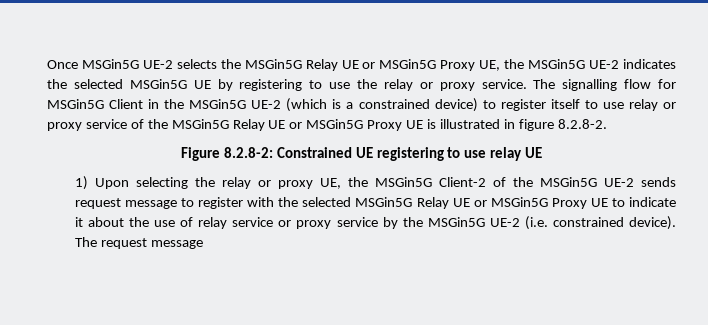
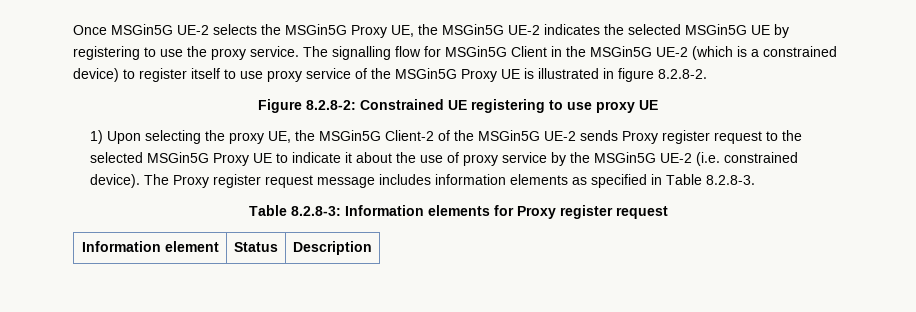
- Once MSGin5G UE-2 selects the MSGin5G Relay UE or MSGin5G Proxy UE, the MSGin5G UE-2 indicates the selected MSGin5G UE by registering to use the relay or proxy service.
+ Once MSGin5G UE-2 selects the MSGin5G Proxy UE, the MSGin5G UE-2 indicates the selected MSGin5G UE by registering to use the proxy service.
- The signalling flow for MSGin5G Client in the MSGin5G UE-2 (which is a constrained device) to register itself to use relay or proxy service of the MSGin5G Relay UE or MSGin5G Proxy UE is illustrated in figure 8.2.8-2.
+ The signalling flow for MSGin5G Client in the MSGin5G UE-2 (which is a constrained device) to register itself to use proxy service of the MSGin5G Proxy UE is illustrated in figure 8.2.8-2.
- Figure 8.2.8-2: Constrained UE registering to use relay UE
+ Figure 8.2.8-2: Constrained UE registering to use proxy UE
- 1) Upon selecting the relay or proxy UE, the MSGin5G Client-2 of the MSGin5G UE-2 sends request message to register with the selected MSGin5G Relay UE or MSGin5G Proxy UE to indicate it about the use of relay service or proxy service by the MSGin5G UE-2 (i.e. constrained device).
+ 1) Upon selecting the proxy UE, the MSGin5G Client-2 of the MSGin5G UE-2 sends Proxy register request to the selected MSGin5G Proxy UE to indicate it about the use of proxy service by the MSGin5G UE-2 (i.e. constrained device).
- The request message
+ The Proxy register request message includes information elements as specified in Table 8.2.8-3.
+ Table 8.2.8-3: Information elements for Proxy register request
+ Information element | Status | Description

